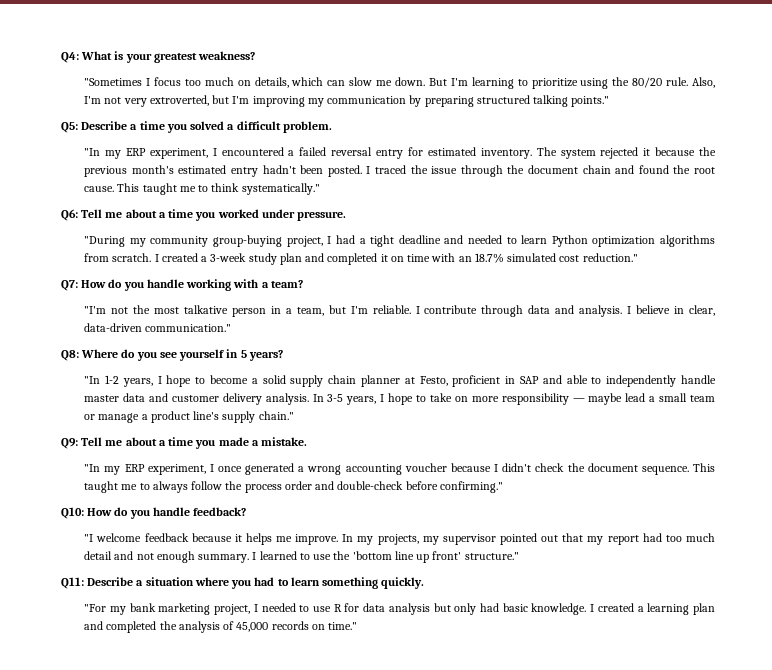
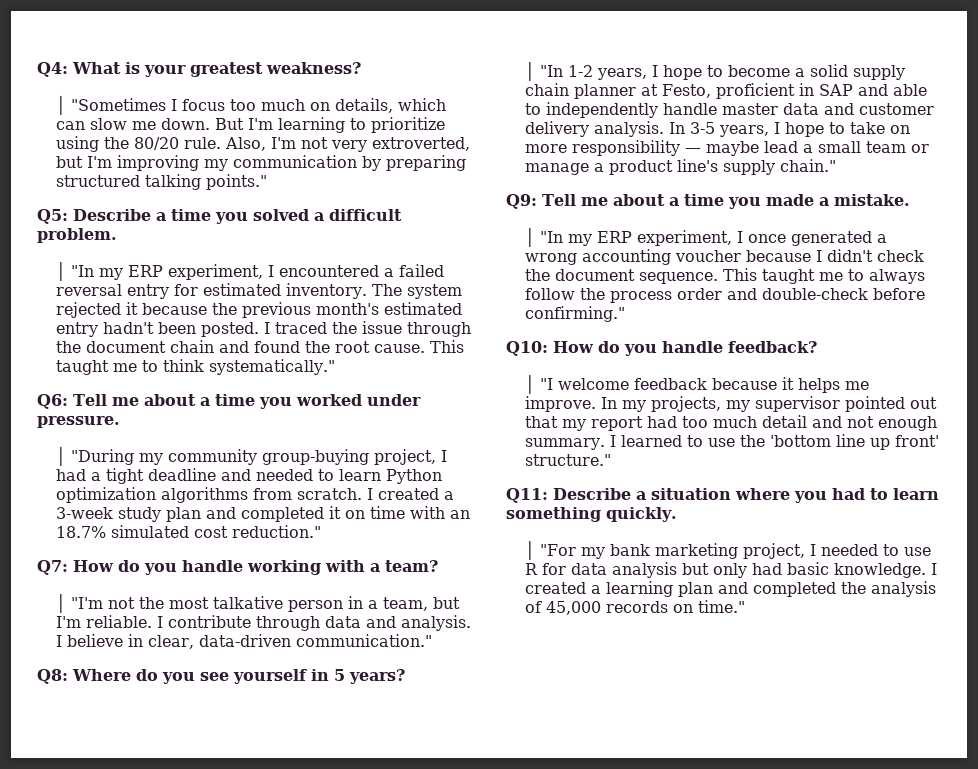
- "Sometimes I focus too much on details, which can slow me down.
+ │ "Sometimes I focus too much on details, which can slow me down.
- "In my ERP experiment, I encountered a failed reversal entry for estimated inventory.
+ │ "In my ERP experiment, I encountered a failed reversal entry for estimated inventory.
- "During my community group-buying project, I had a tight deadline and needed to learn Python optimization algorithms from scratch.
+ │ "During my community group-buying project, I had a tight deadline and needed to learn Python optimization algorithms from scratch.
- "I'm not the most talkative person in a team, but I'm reliable.
+ │ "I'm not the most talkative person in a team, but I'm reliable.
- "In 1-2 years, I hope to become a solid supply chain planner at Festo, proficient in SAP and able to independently handle master data and customer delivery analysis.
+ │ "In 1-2 years, I hope to become a solid supply chain planner at Festo, proficient in SAP and able to independently handle master data and customer delivery analysis.
- "In my ERP experiment, I once generated a wrong accounting voucher because I didn't check the document sequence.
+ │ "In my ERP experiment, I once generated a wrong accounting voucher because I didn't check the document sequence.
- "I welcome feedback because it helps me improve.
+ │ "I welcome feedback because it helps me improve.
- "For my bank marketing project, I needed to use R for data analysis but only had basic knowledge.
+ │ "For my bank marketing project, I needed to use R for data analysis but only had basic knowledge.

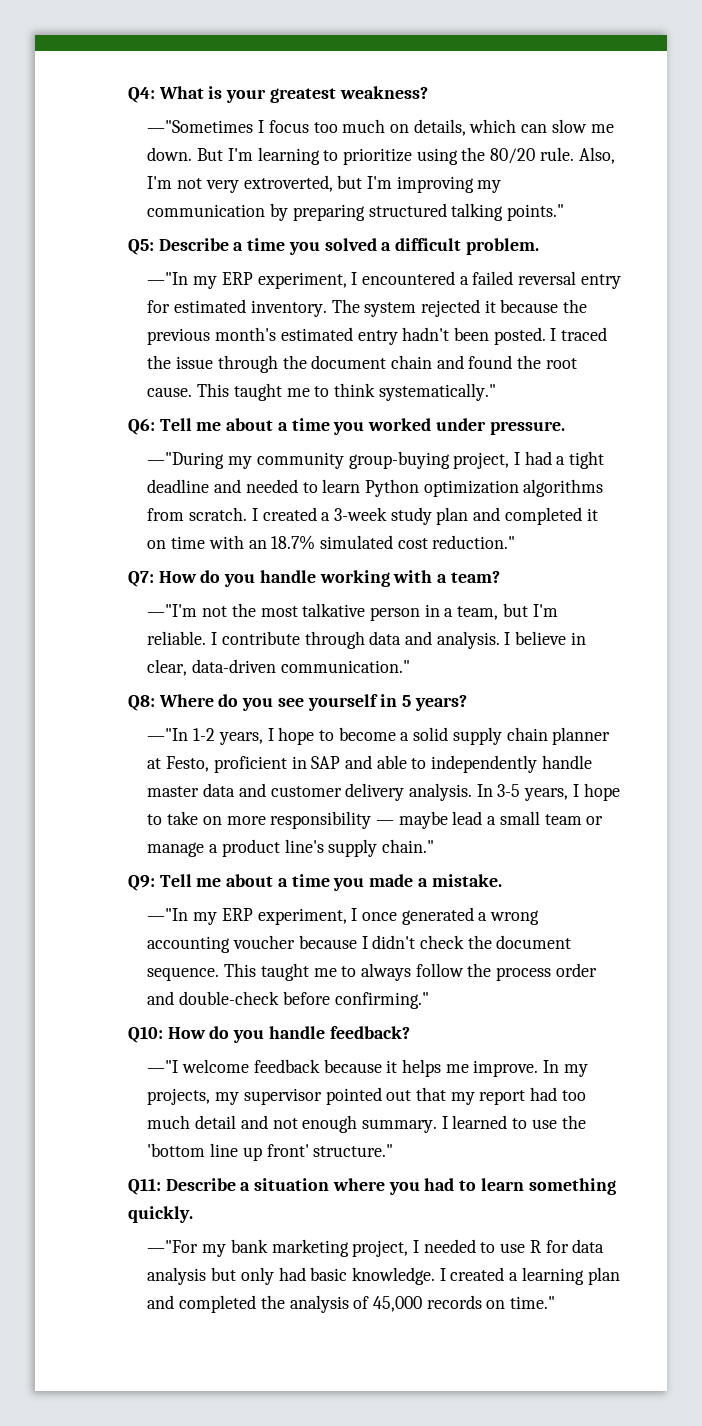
- │ "Sometimes I focus too much on details, which can slow me down.
+ —"Sometimes I focus too much on details, which can slow me down.
- │ "In my ERP experiment, I encountered a failed reversal entry for estimated inventory.
+ —"In my ERP experiment, I encountered a failed reversal entry for estimated inventory.
- │ "During my community group-buying project, I had a tight deadline and needed to learn Python optimization algorithms from scratch.
+ —"During my community group-buying project, I had a tight deadline and needed to learn Python optimization algorithms from scratch.
- │ "I'm not the most talkative person in a team, but I'm reliable.
+ —"I'm not the most talkative person in a team, but I'm reliable.
- │ "In 1-2 years, I hope to become a solid supply chain planner at Festo, proficient in SAP and able to independently handle master data and customer delivery analysis.
+ —"In 1-2 years, I hope to become a solid supply chain planner at Festo, proficient in SAP and able to independently handle master data and customer delivery analysis.
- │ "In my ERP experiment, I once generated a wrong accounting voucher because I didn't check the document sequence.
+ —"In my ERP experiment, I once generated a wrong accounting voucher because I didn't check the document sequence.
- │ "I welcome feedback because it helps me improve.
+ —"I welcome feedback because it helps me improve.
- │ "For my bank marketing project, I needed to use R for data analysis but only had basic knowledge.
+ —"For my bank marketing project, I needed to use R for data analysis but only had basic knowledge.

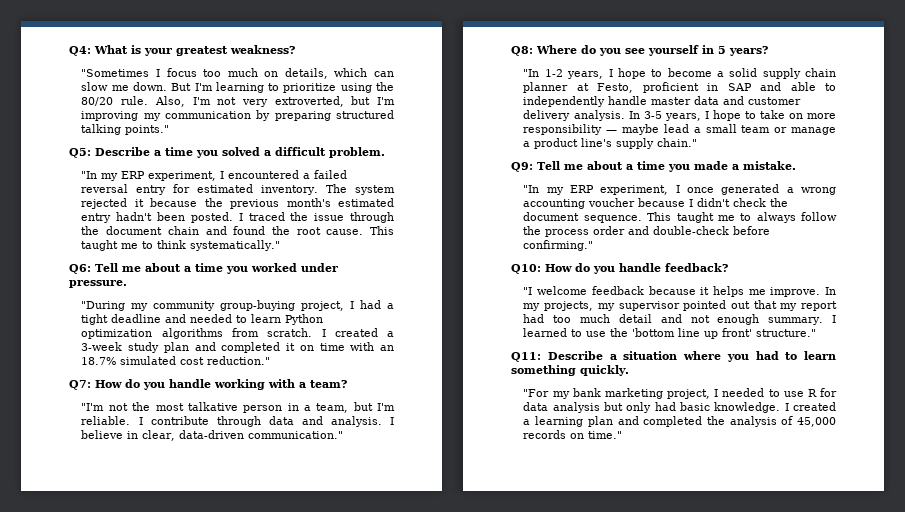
- —"Sometimes I focus too much on details, which can slow me down.
+ "Sometimes I focus too much on details, which can slow me down.
- —"In my ERP experiment, I encountered a failed reversal entry for estimated inventory.
+ "In my ERP experiment, I encountered a failed reversal entry for estimated inventory.
- —"During my community group-buying project, I had a tight deadline and needed to learn Python optimization algorithms from scratch.
+ "During my community group-buying project, I had a tight deadline and needed to learn Python optimization algorithms from scratch.
- —"I'm not the most talkative person in a team, but I'm reliable.
+ "I'm not the most talkative person in a team, but I'm reliable.
- —"In 1-2 years, I hope to become a solid supply chain planner at Festo, proficient in SAP and able to independently handle master data and customer delivery analysis.
+ "In 1-2 years, I hope to become a solid supply chain planner at Festo, proficient in SAP and able to independently handle master data and customer delivery analysis.
- —"In my ERP experiment, I once generated a wrong accounting voucher because I didn't check the document sequence.
+ "In my ERP experiment, I once generated a wrong accounting voucher because I didn't check the document sequence.
- —"I welcome feedback because it helps me improve.
+ "I welcome feedback because it helps me improve.
- —"For my bank marketing project, I needed to use R for data analysis but only had basic knowledge.
+ "For my bank marketing project, I needed to use R for data analysis but only had basic knowledge.

